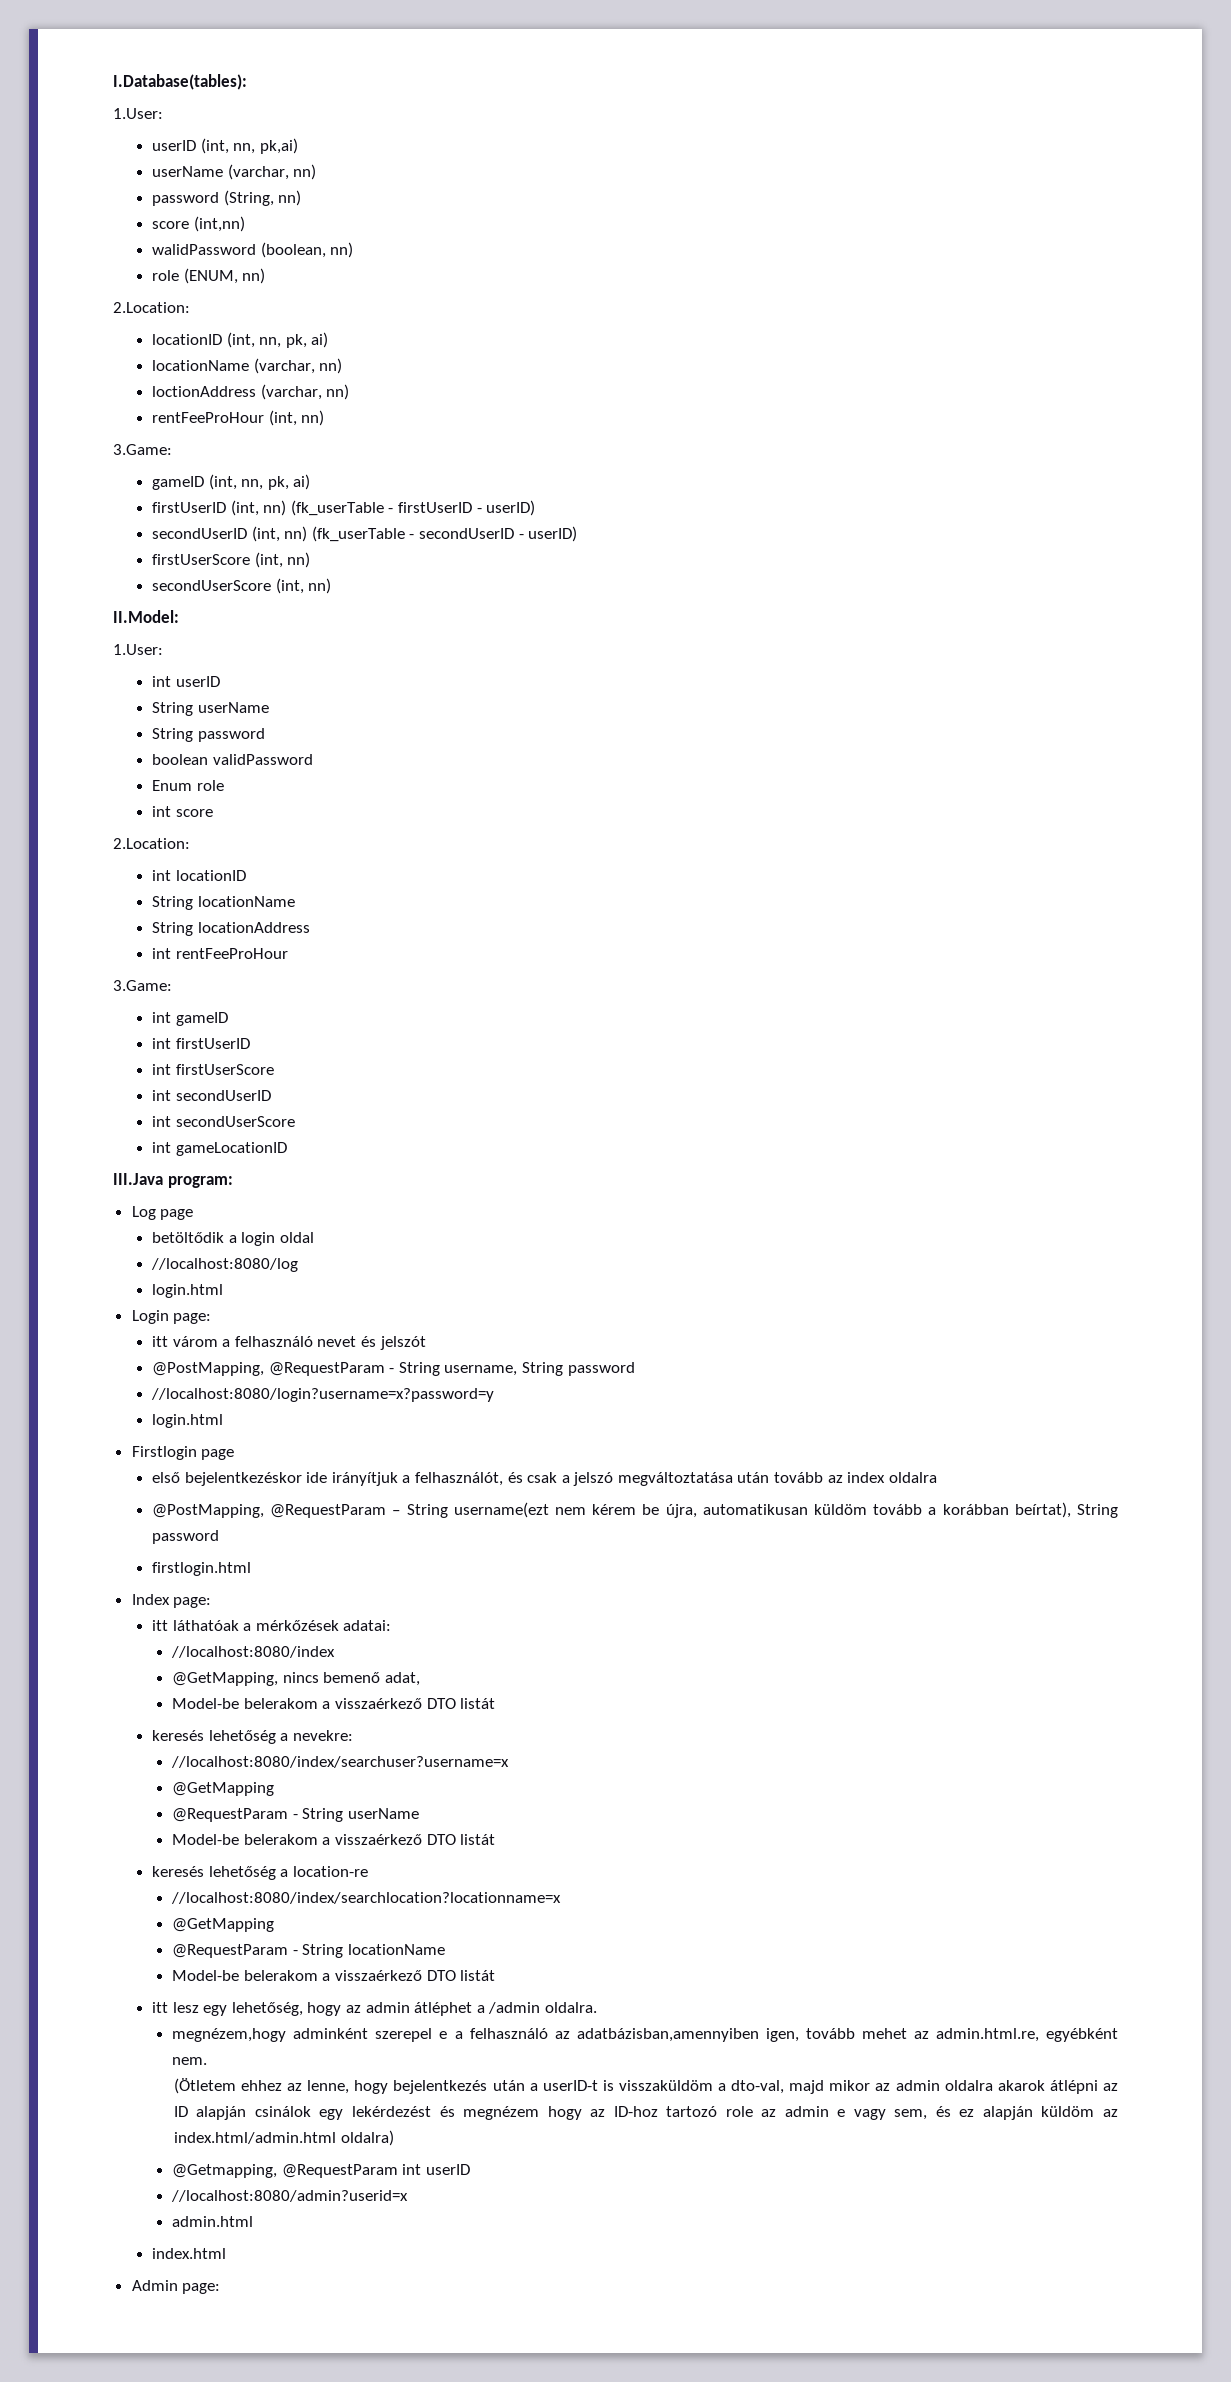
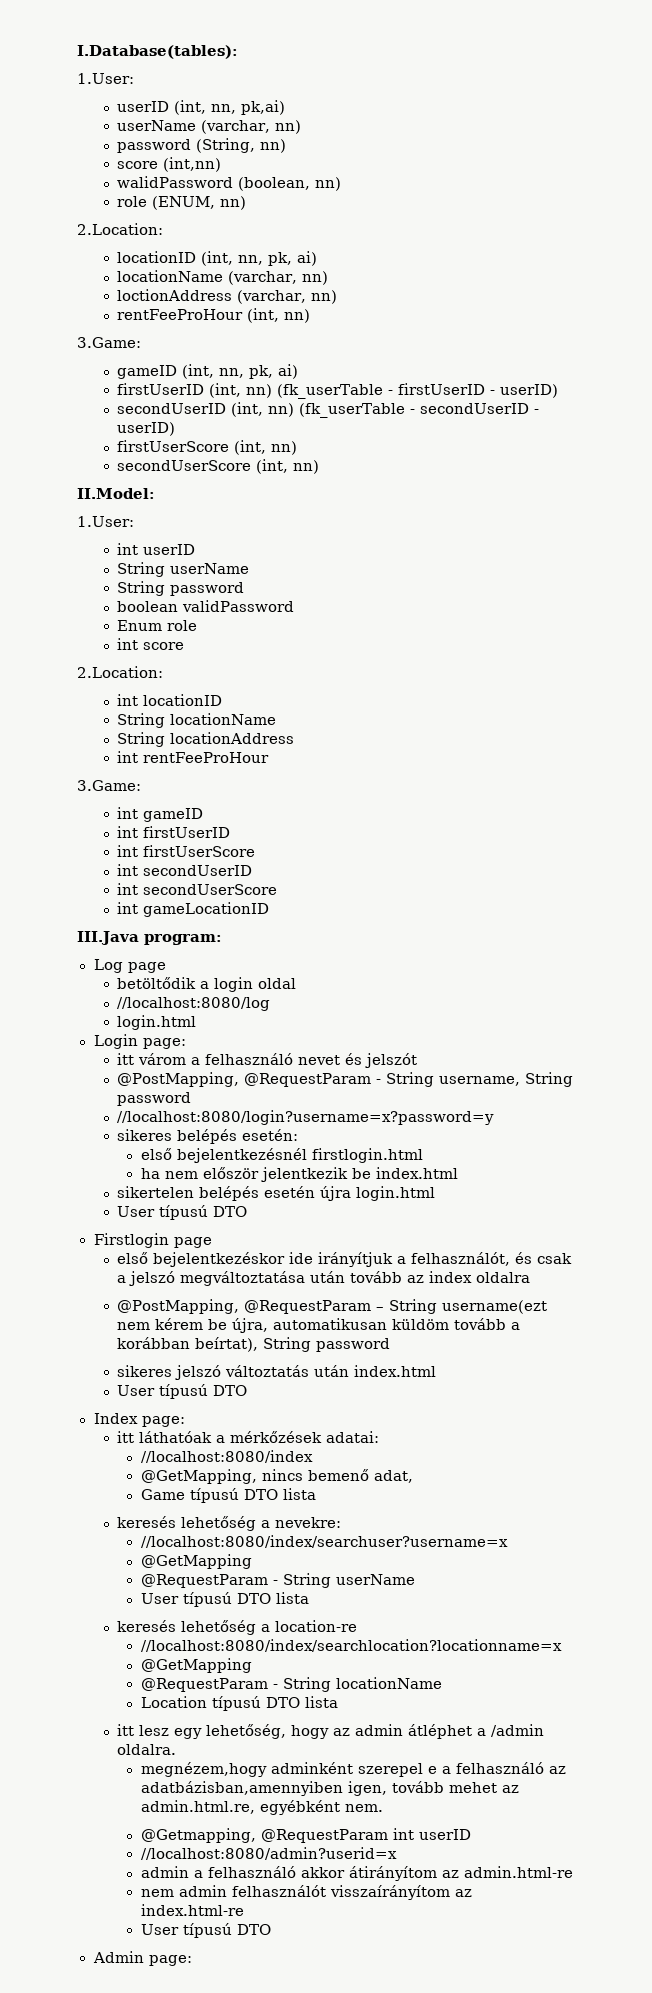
  //localhost:8080/login?username=x?password=y
- login.html
+ sikeres belépés esetén:
+ első bejelentkezésnél firstlogin.html
+ ha nem először jelentkezik be index.html
+ sikertelen belépés esetén újra login.html
+ User típusú DTO
- firstlogin.html
+ sikeres jelszó változtatás után index.html
+ User típusú DTO
  @GetMapping, nincs bemenő adat,
- Model-be belerakom a visszaérkező DTO listát
+ Game típusú DTO lista
  @RequestParam - String userName
- Model-be belerakom a visszaérkező DTO listát
+ User típusú DTO lista
  @RequestParam - String locationName
- Model-be belerakom a visszaérkező DTO listát
+ Location típusú DTO lista
- (Ötletem ehhez az lenne, hogy bejelentkezés után a userID-t is visszaküldöm a dto-val, majd mikor az admin oldalra akarok átlépni az ID alapján csinálok egy lekérdezést és megnézem hogy az ID-hoz tartozó role az admin e vagy sem, és ez alapján küldöm az index.html/admin.html oldalra)
- admin.html
- index.html
+ admin a felhasználó akkor átirányítom az admin.html-re
+ nem admin felhasználót visszaírányítom az index.html-re
+ User típusú DTO

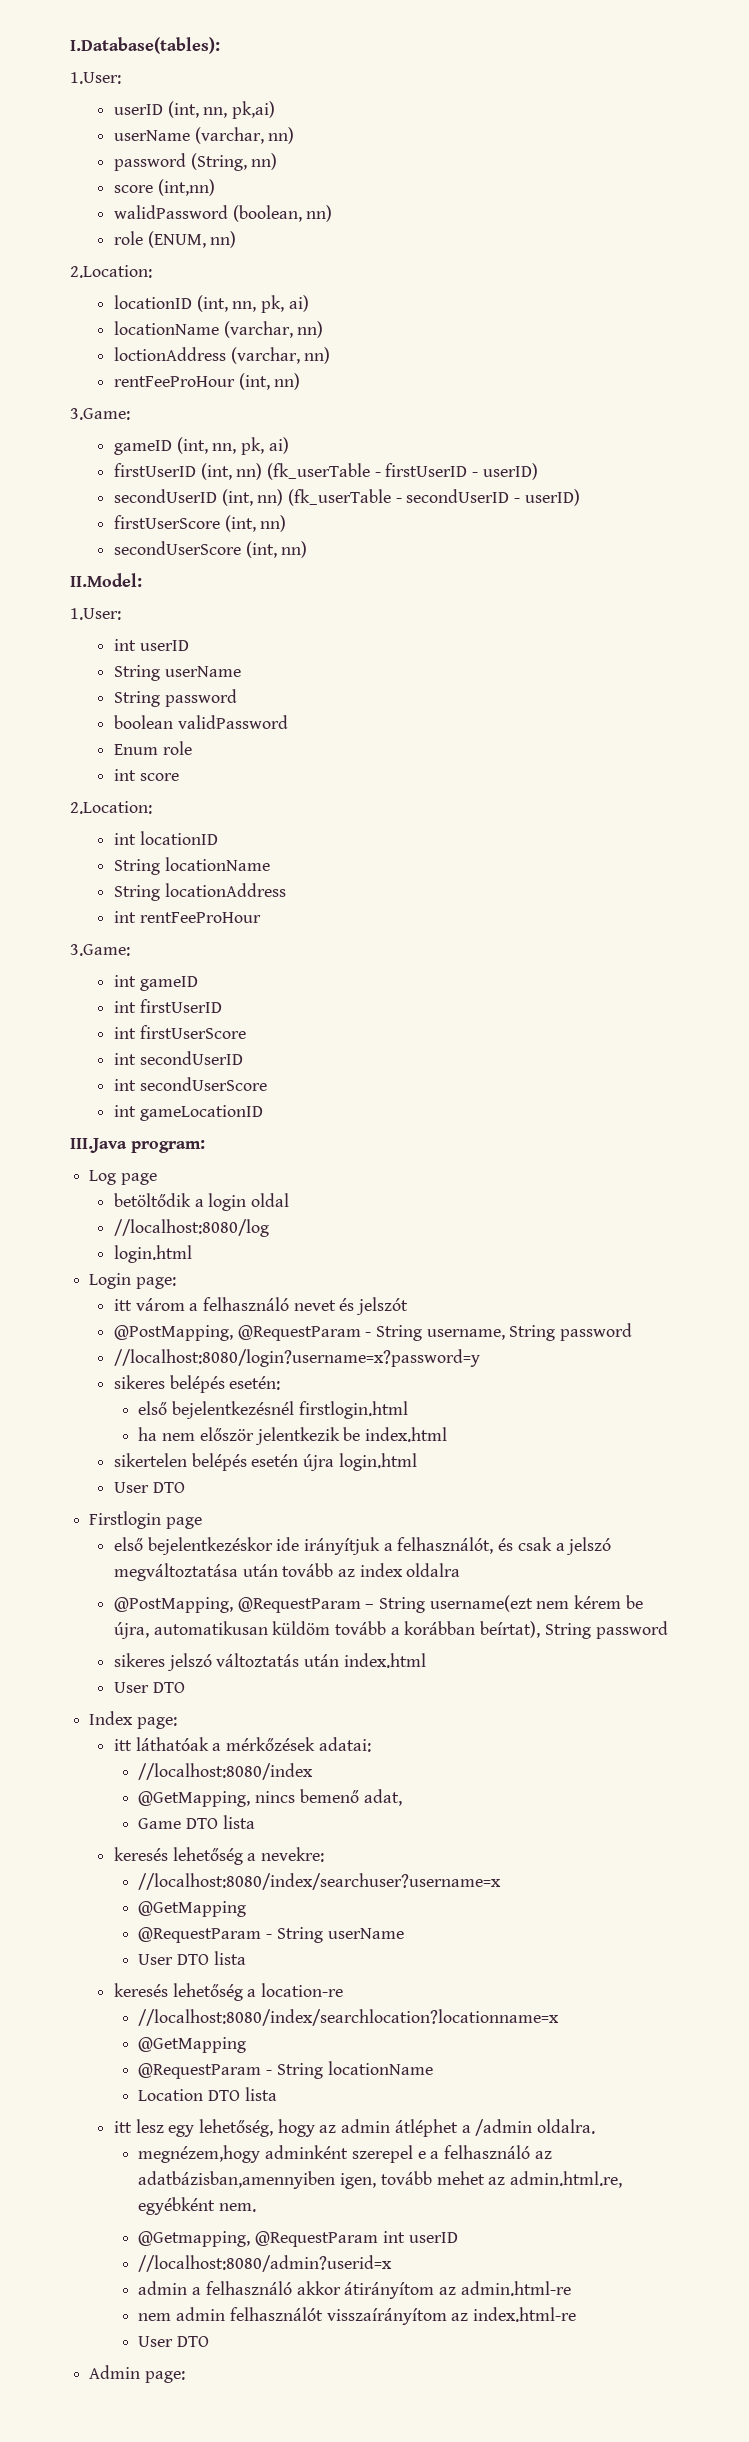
  sikertelen belépés esetén újra login.html
- User típusú DTO
+ User DTO
  sikeres jelszó változtatás után index.html
- User típusú DTO
+ User DTO
- Game típusú DTO lista
+ Game DTO lista
- User típusú DTO lista
+ User DTO lista
- Location típusú DTO lista
+ Location DTO lista
  nem admin felhasználót visszaírányítom az index.html-re
- User típusú DTO
+ User DTO

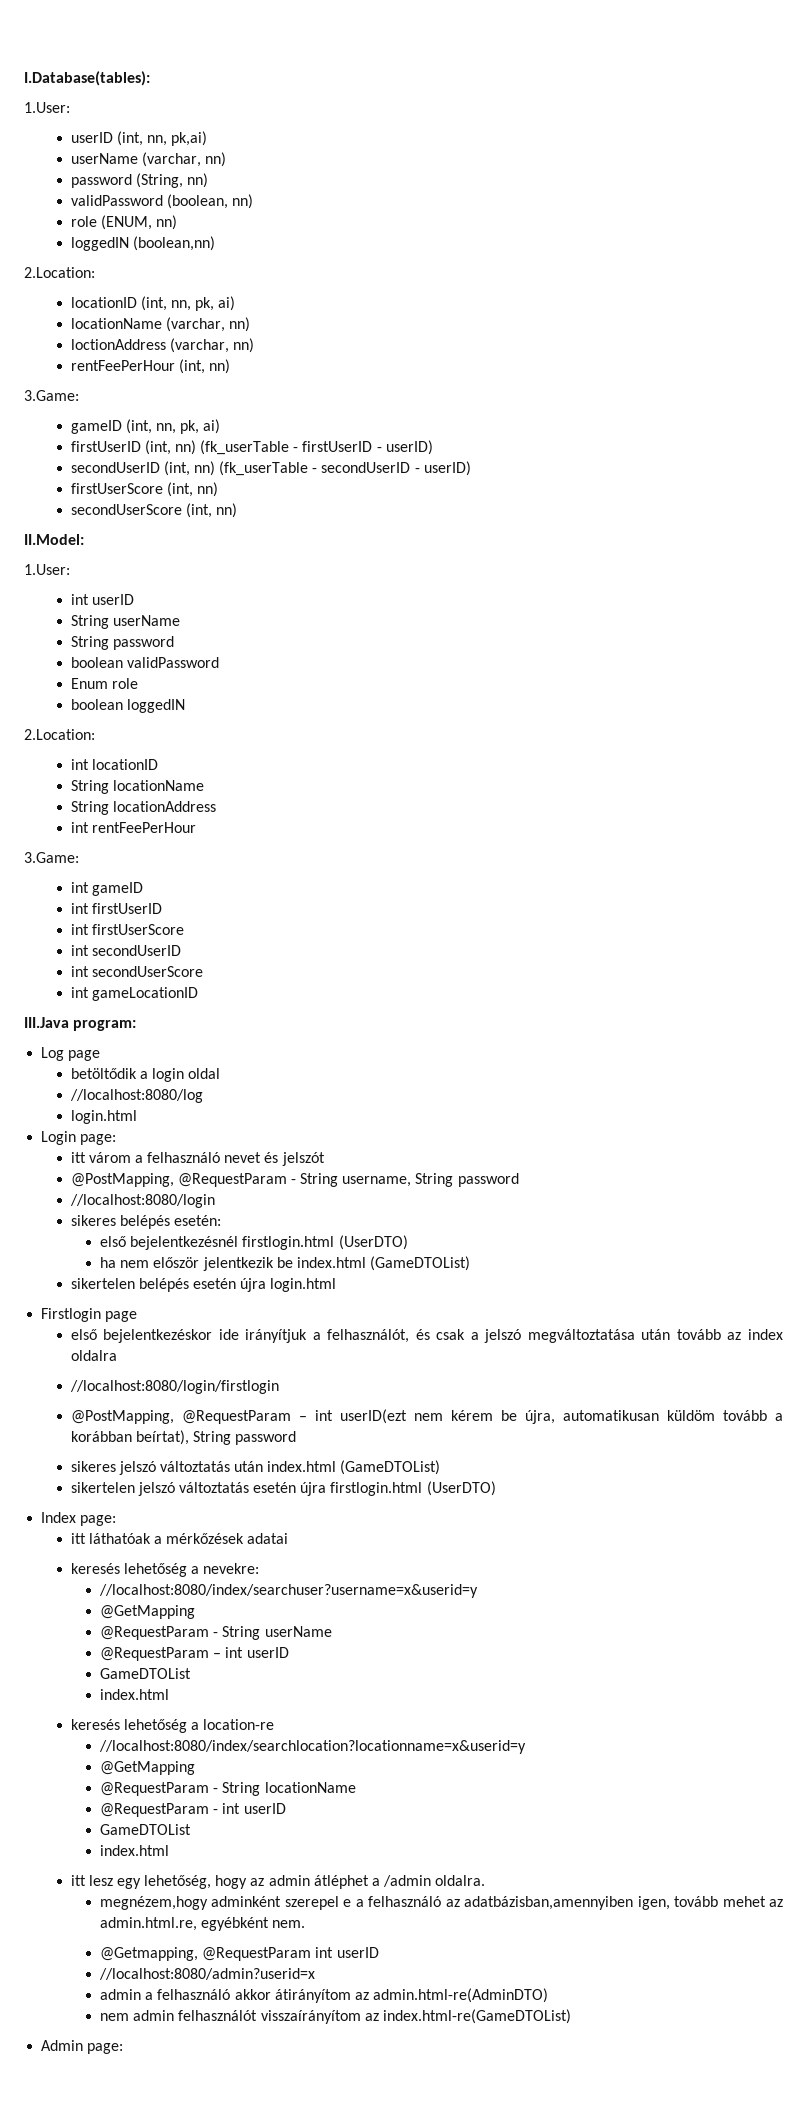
- score (int,nn)
- walidPassword (boolean, nn)
+ validPassword (boolean, nn)
+ loggedIN (boolean,nn)
- rentFeeProHour (int, nn)
+ rentFeePerHour (int, nn)
- int score
+ boolean loggedIN
- int rentFeeProHour
+ int rentFeePerHour
- //localhost:8080/login?username=x?password=y
+ //localhost:8080/login
- első bejelentkezésnél firstlogin.html
+ első bejelentkezésnél firstlogin.html (UserDTO)
- ha nem először jelentkezik be index.html
+ ha nem először jelentkezik be index.html (GameDTOList)
  sikertelen belépés esetén újra login.html
- User DTO
- @PostMapping, @RequestParam – String username(ezt nem kérem be újra, automatikusan küldöm tovább a korábban beírtat), String password
+ //localhost:8080/login/firstlogin
+ @PostMapping, @RequestParam – int userID(ezt nem kérem be újra, automatikusan küldöm tovább a korábban beírtat), String password
- sikeres jelszó változtatás után index.html
- User DTO
+ sikeres jelszó változtatás után index.html (GameDTOList)
+ sikertelen jelszó változtatás esetén újra firstlogin.html (UserDTO)
- itt láthatóak a mérkőzések adatai:
- //localhost:8080/index
- @GetMapping, nincs bemenő adat,
- Game DTO lista
+ itt láthatóak a mérkőzések adatai
- //localhost:8080/index/searchuser?username=x
+ //localhost:8080/index/searchuser?username=x&userid=y
  @RequestParam - String userName
- User DTO lista
+ @RequestParam – int userID
+ GameDTOList
+ index.html
- //localhost:8080/index/searchlocation?locationname=x
+ //localhost:8080/index/searchlocation?locationname=x&userid=y
  @RequestParam - String locationName
- Location DTO lista
+ @RequestParam - int userID
+ GameDTOList
+ index.html
- admin a felhasználó akkor átirányítom az admin.html-re
+ admin a felhasználó akkor átirányítom az admin.html-re(AdminDTO)
- nem admin felhasználót visszaírányítom az index.html-re
- User DTO
+ nem admin felhasználót visszaírányítom az index.html-re(GameDTOList)

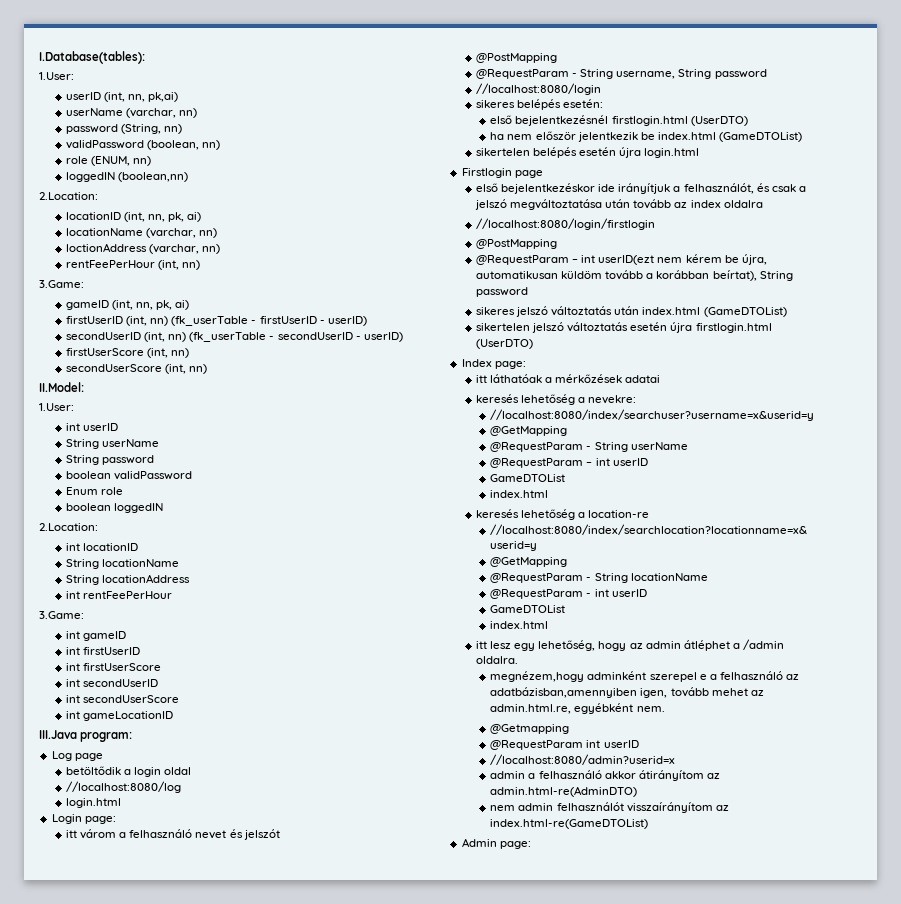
  itt várom a felhasználó nevet és jelszót
- @PostMapping, @RequestParam - String username, String password
+ @PostMapping
+ @RequestParam - String username, String password
  //localhost:8080/login/firstlogin
- @PostMapping, @RequestParam – int userID(ezt nem kérem be újra, automatikusan küldöm tovább a korábban beírtat), String password
+ @PostMapping
+ @RequestParam – int userID(ezt nem kérem be újra, automatikusan küldöm tovább a korábban beírtat), String password
- @Getmapping, @RequestParam int userID
+ @Getmapping
+ @RequestParam int userID

